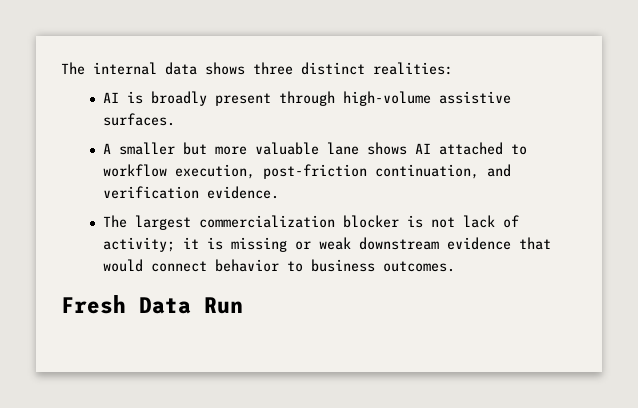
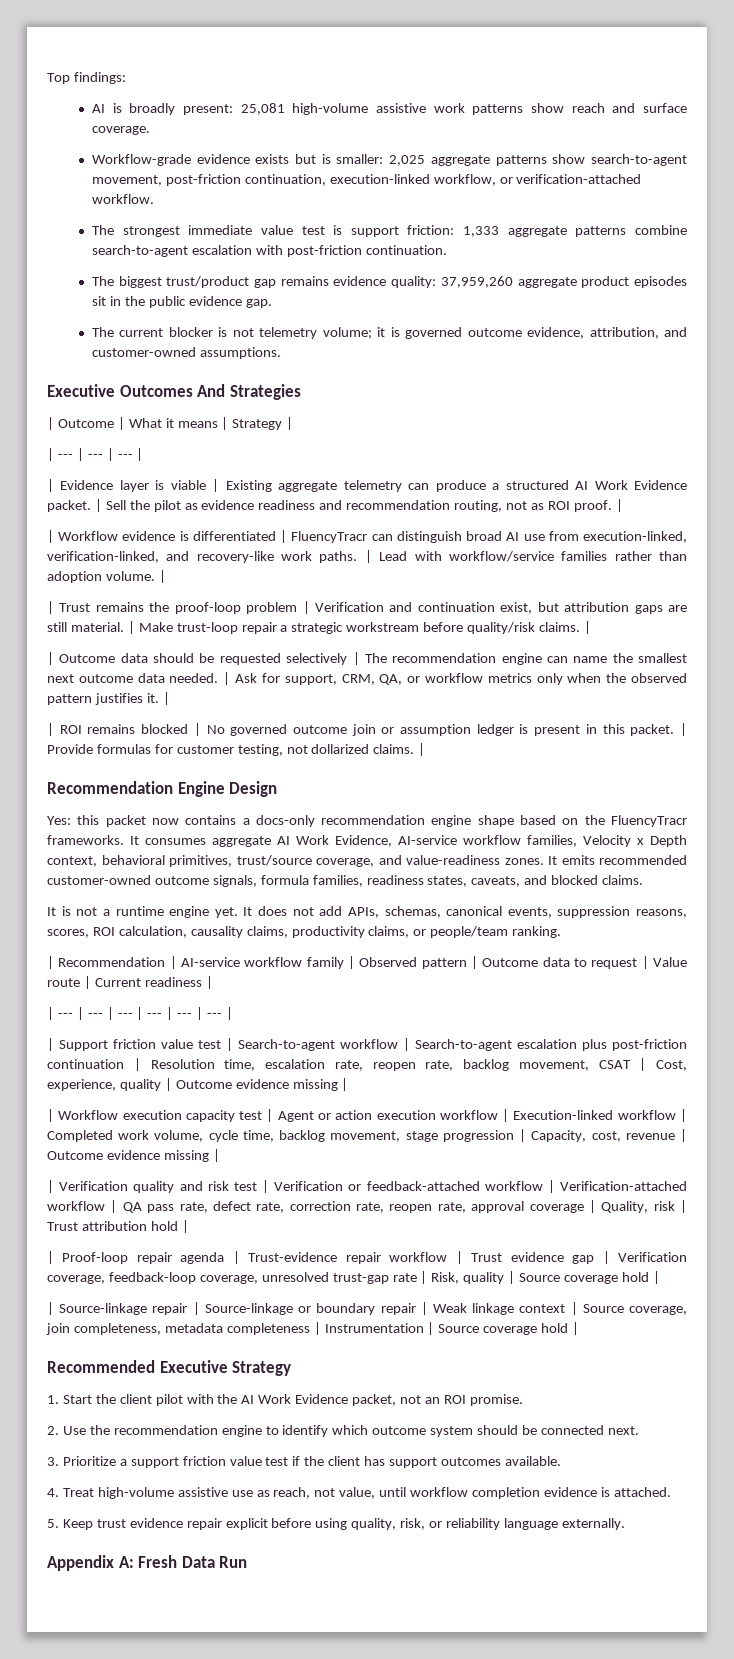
- The internal data shows three distinct realities:
- AI is broadly present through high-volume assistive surfaces.
- A smaller but more valuable lane shows AI attached to workflow execution, post-friction continuation, and verification evidence.
- The largest commercialization blocker is not lack of activity; it is missing or weak downstream evidence that would connect behavior to business outcomes.
- Fresh Data Run
+ Top findings:
+ AI is broadly present: 25,081 high-volume assistive work patterns show reach and surface coverage.
+ Workflow-grade evidence exists but is smaller: 2,025 aggregate patterns show search-to-agent movement, post-friction continuation, execution-linked workflow, or verification-attached workflow.
+ The strongest immediate value test is support friction: 1,333 aggregate patterns combine search-to-agent escalation with post-friction continuation.
+ The biggest trust/product gap remains evidence quality: 37,959,260 aggregate product episodes sit in the public evidence gap.
+ The current blocker is not telemetry volume; it is governed outcome evidence, attribution, and customer-owned assumptions.
+ Executive Outcomes And Strategies
+ | Outcome | What it means | Strategy |
+ | --- | --- | --- |
+ | Evidence layer is viable | Existing aggregate telemetry can produce a structured AI Work Evidence packet. | Sell the pilot as evidence readiness and recommendation routing, not as ROI proof. |
+ | Workflow evidence is differentiated | FluencyTracr can distinguish broad AI use from execution-linked, verification-linked, and recovery-like work paths. | Lead with workflow/service families rather than adoption volume. |
+ | Trust remains the proof-loop problem | Verification and continuation exist, but attribution gaps are still material. | Make trust-loop repair a strategic workstream before quality/risk claims. |
+ | Outcome data should be requested selectively | The recommendation engine can name the smallest next outcome data needed. | Ask for support, CRM, QA, or workflow metrics only when the observed pattern justifies it. |
+ | ROI remains blocked | No governed outcome join or assumption ledger is present in this packet. | Provide formulas for customer testing, not dollarized claims. |
+ Recommendation Engine Design
+ Yes: this packet now contains a docs-only recommendation engine shape based on the FluencyTracr frameworks. It consumes aggregate AI Work Evidence, AI-service workflow families, Velocity x Depth context, behavioral primitives, trust/source coverage, and value-readiness zones. It emits recommended customer-owned outcome signals, formula families, readiness states, caveats, and blocked claims.
+ It is not a runtime engine yet. It does not add APIs, schemas, canonical events, suppression reasons, scores, ROI calculation, causality claims, productivity claims, or people/team ranking.
+ | Recommendation | AI-service workflow family | Observed pattern | Outcome data to request | Value route | Current readiness |
+ | --- | --- | --- | --- | --- | --- |
+ | Support friction value test | Search-to-agent workflow | Search-to-agent escalation plus post-friction continuation | Resolution time, escalation rate, reopen rate, backlog movement, CSAT | Cost, experience, quality | Outcome evidence missing |
+ | Workflow execution capacity test | Agent or action execution workflow | Execution-linked workflow | Completed work volume, cycle time, backlog movement, stage progression | Capacity, cost, revenue | Outcome evidence missing |
+ | Verification quality and risk test | Verification or feedback-attached workflow | Verification-attached workflow | QA pass rate, defect rate, correction rate, reopen rate, approval coverage | Quality, risk | Trust attribution hold |
+ | Proof-loop repair agenda | Trust-evidence repair workflow | Trust evidence gap | Verification coverage, feedback-loop coverage, unresolved trust-gap rate | Risk, quality | Source coverage hold |
+ | Source-linkage repair | Source-linkage or boundary repair | Weak linkage context | Source coverage, join completeness, metadata completeness | Instrumentation | Source coverage hold |
+ Recommended Executive Strategy
+ 1. Start the client pilot with the AI Work Evidence packet, not an ROI promise.
+ 2. Use the recommendation engine to identify which outcome system should be connected next.
+ 3. Prioritize a support friction value test if the client has support outcomes available.
+ 4. Treat high-volume assistive use as reach, not value, until workflow completion evidence is attached.
+ 5. Keep trust evidence repair explicit before using quality, risk, or reliability language externally.
+ Appendix A: Fresh Data Run

